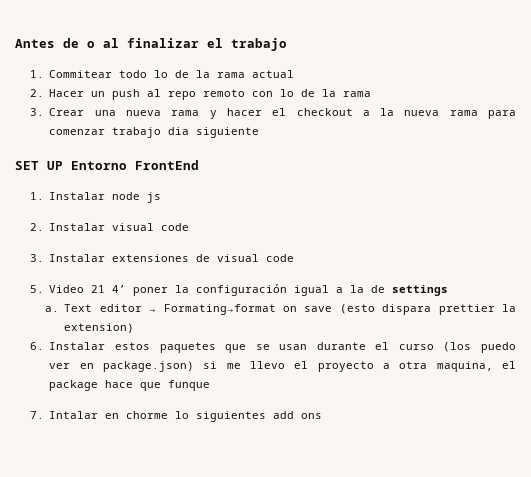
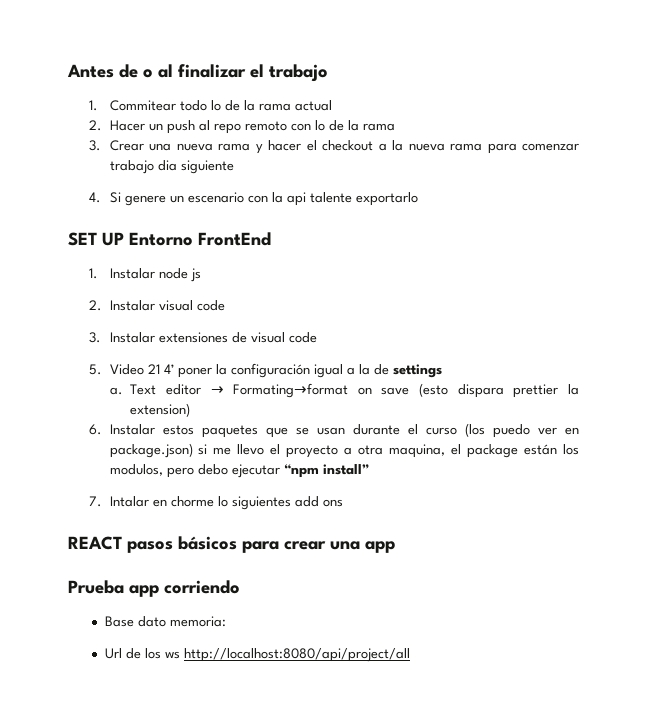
+ 4. Si genere un escenario con la api talente exportarlo
- 6. Instalar estos paquetes que se usan durante el curso (los puedo ver en package.json) si me llevo el proyecto a otra maquina, el package hace que funque
+ 6. Instalar estos paquetes que se usan durante el curso (los puedo ver en package.json) si me llevo el proyecto a otra maquina, el package están los modulos, pero debo ejecutar “npm install”
+ REACT pasos básicos para crear una app
+ Prueba app corriendo
+ Base dato memoria:
+ Url de los ws http://localhost:8080/api/project/all

